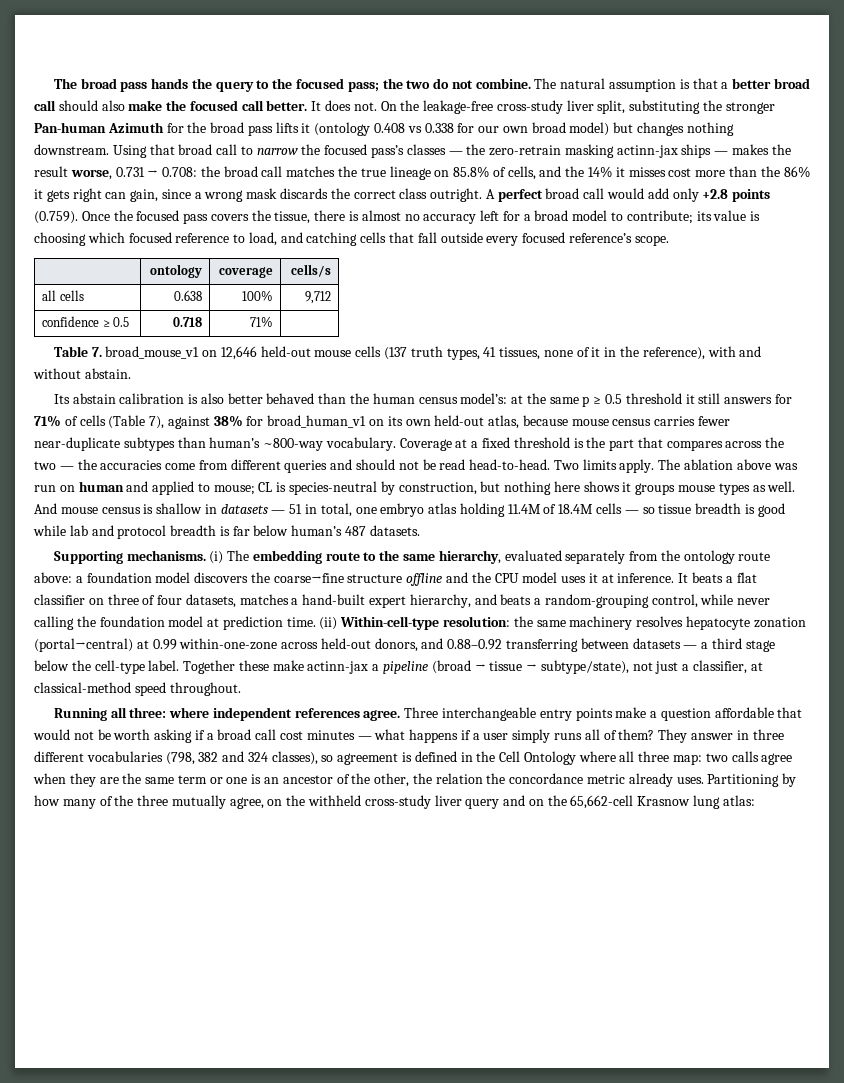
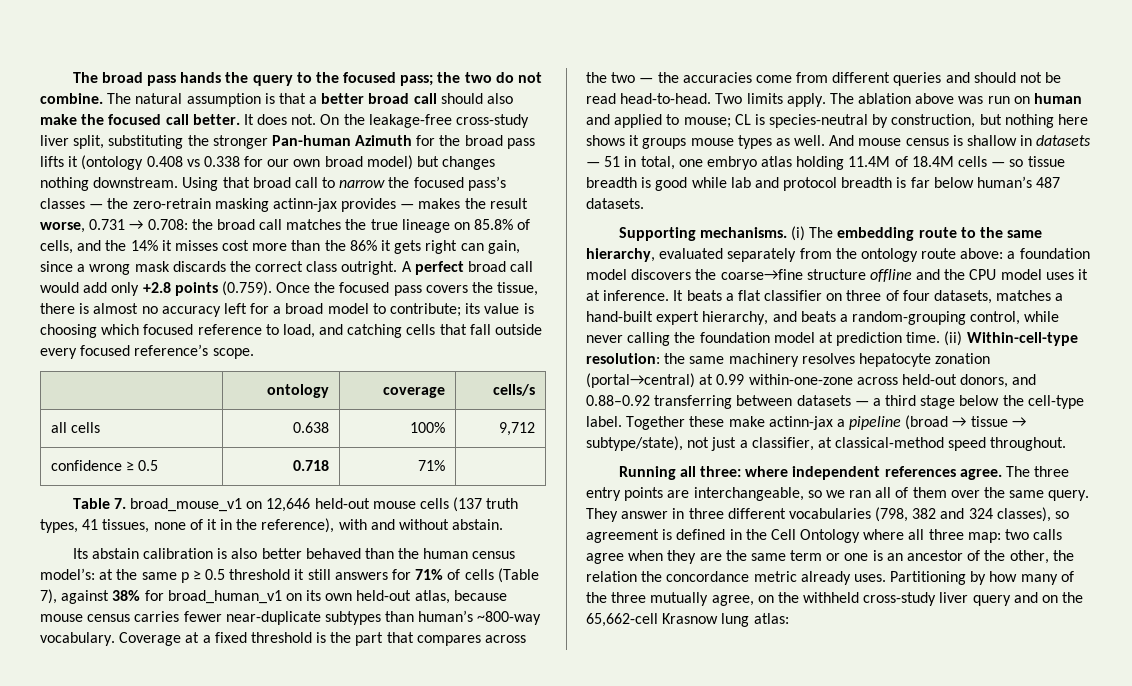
- Using that broad call to narrow the focused pass’s classes — the zero-retrain masking actinn-jax ships — makes the result worse, 0.731 → 0.708: the broad call matches the true lineage on 85.8% of cells, and the 14% it misses cost more than the 86% it gets right can gain, since a wrong mask discards the correct class outright.
+ Using that broad call to narrow the focused pass’s classes — the zero-retrain masking actinn-jax provides — makes the result worse, 0.731 → 0.708: the broad call matches the true lineage on 85.8% of cells, and the 14% it misses cost more than the 86% it gets right can gain, since a wrong mask discards the correct class outright.
- Three interchangeable entry points make a question affordable that would not be worth asking if a broad call cost minutes — what happens if a user simply runs all of them?
+ The three entry points are interchangeable, so we ran all of them over the same query.

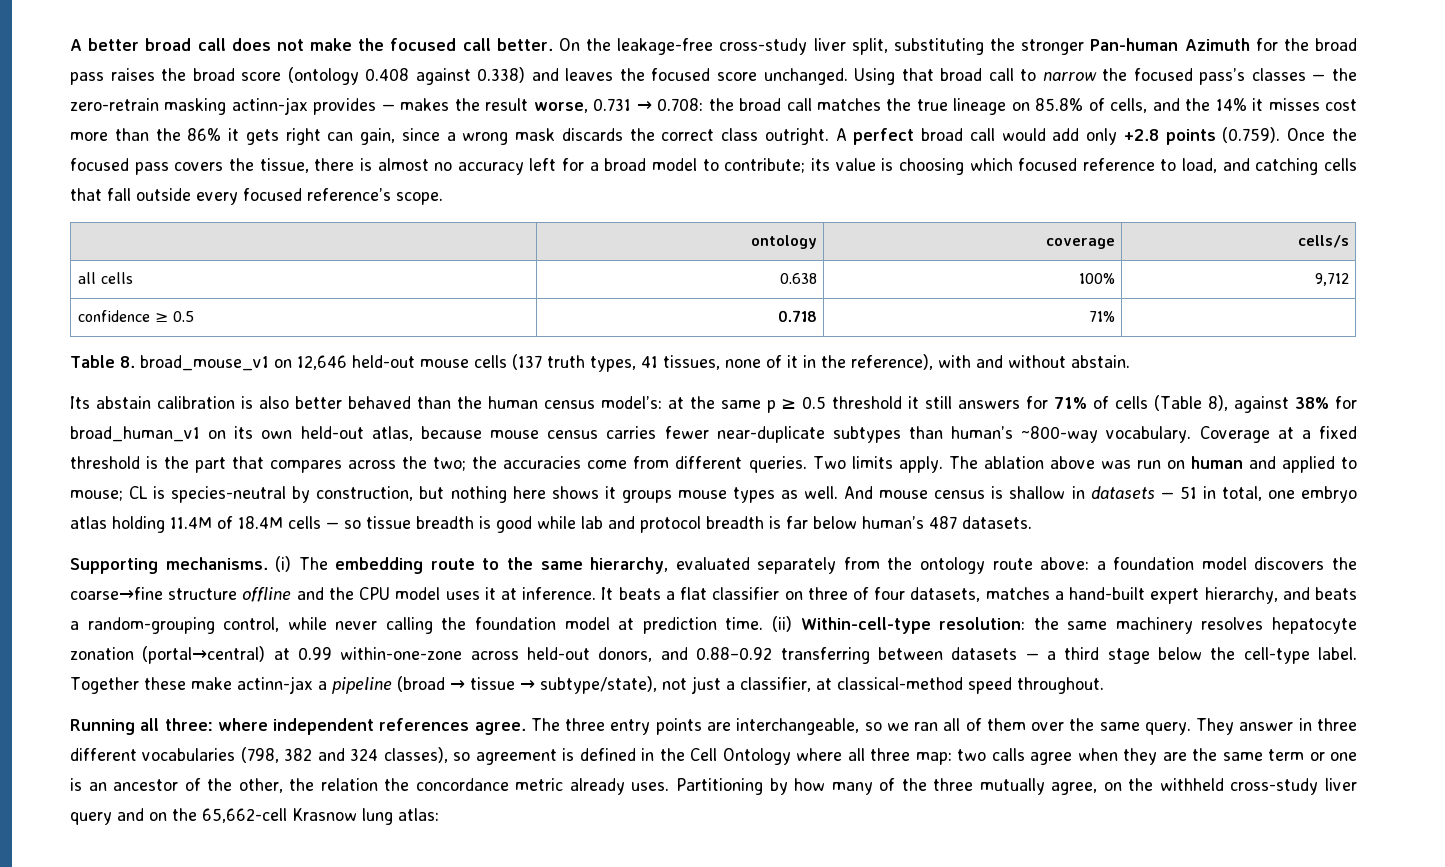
- The broad pass hands the query to the focused pass; the two do not combine. The natural assumption is that a better broad call should also make the focused call better.
+ A better broad call does not make the focused call better.
- It does not.
- On the leakage-free cross-study liver split, substituting the stronger Pan-human Azimuth for the broad pass lifts it (ontology 0.408 vs 0.338 for our own broad model) but changes nothing downstream.
+ On the leakage-free cross-study liver split, substituting the stronger Pan-human Azimuth for the broad pass raises the broad score (ontology 0.408 against 0.338) and leaves the focused score unchanged.
- Table 7. broad_mouse_v1 on 12,646 held-out mouse cells (137 truth types, 41 tissues, none of it in the reference), with and without abstain.
+ Table 8. broad_mouse_v1 on 12,646 held-out mouse cells (137 truth types, 41 tissues, none of it in the reference), with and without abstain.
- Its abstain calibration is also better behaved than the human census model’s: at the same p ≥ 0.5 threshold it still answers for 71% of cells (Table 7), against 38% for broad_human_v1 on its own held-out atlas, because mouse census carries fewer near-duplicate subtypes than human’s ~800-way vocabulary.
+ Its abstain calibration is also better behaved than the human census model’s: at the same p ≥ 0.5 threshold it still answers for 71% of cells (Table 8), against 38% for broad_human_v1 on its own held-out atlas, because mouse census carries fewer near-duplicate subtypes than human’s ~800-way vocabulary.
- Coverage at a fixed threshold is the part that compares across the two — the accuracies come from different queries and should not be read head-to-head.
+ Coverage at a fixed threshold is the part that compares across the two; the accuracies come from different queries.

